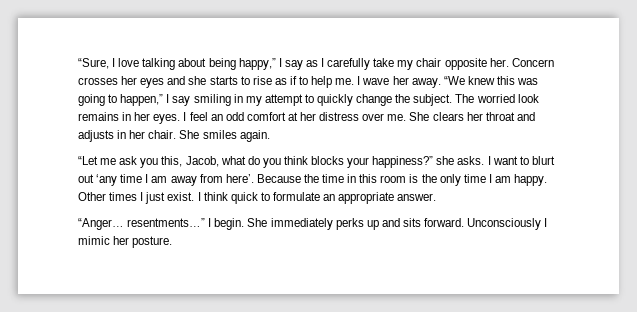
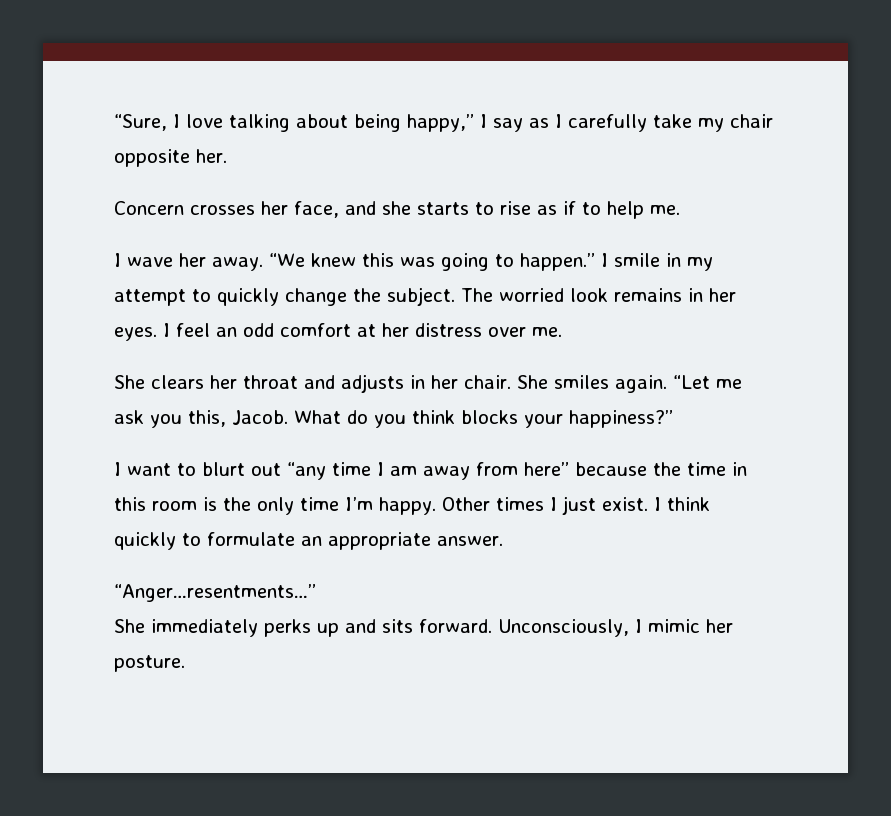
- “Sure, I love talking about being happy,” I say as I carefully take my chair opposite her. Concern crosses her eyes and she starts to rise as if to help me. I wave her away.
+ “Sure, I love talking about being happy,” I say as I carefully take my chair opposite her.
+ Concern crosses her face, and she starts to rise as if to help me.
+ I wave her away.
- “We knew this was going to happen,” I say smiling in my attempt to quickly change the subject.
+ “We knew this was going to happen.” I smile in my attempt to quickly change the subject.
- I feel an odd comfort at her distress over me. She clears her throat and adjusts in her chair.
+ I feel an odd comfort at her distress over me.
+ She clears her throat and adjusts in her chair.
- She smiles again.
- “Let me ask you this, Jacob, what do you think blocks your happiness?” she asks. I want to blurt out ‘any time I am away from here’. Because the time in this room is the only time I am happy.
+ She smiles again. “Let me ask you this, Jacob. What do you think blocks your happiness?”
+ I want to blurt out “any time I am away from here” because the time in this room is the only time I’m happy.
- I think quick to formulate an appropriate answer.
+ I think quickly to formulate an appropriate answer.
- “Anger… resentments…” I begin. She immediately perks up and sits forward.
+ “Anger…resentments…”
+ She immediately perks up and sits forward.
- Unconsciously I mimic her posture.
+ Unconsciously, I mimic her posture.

